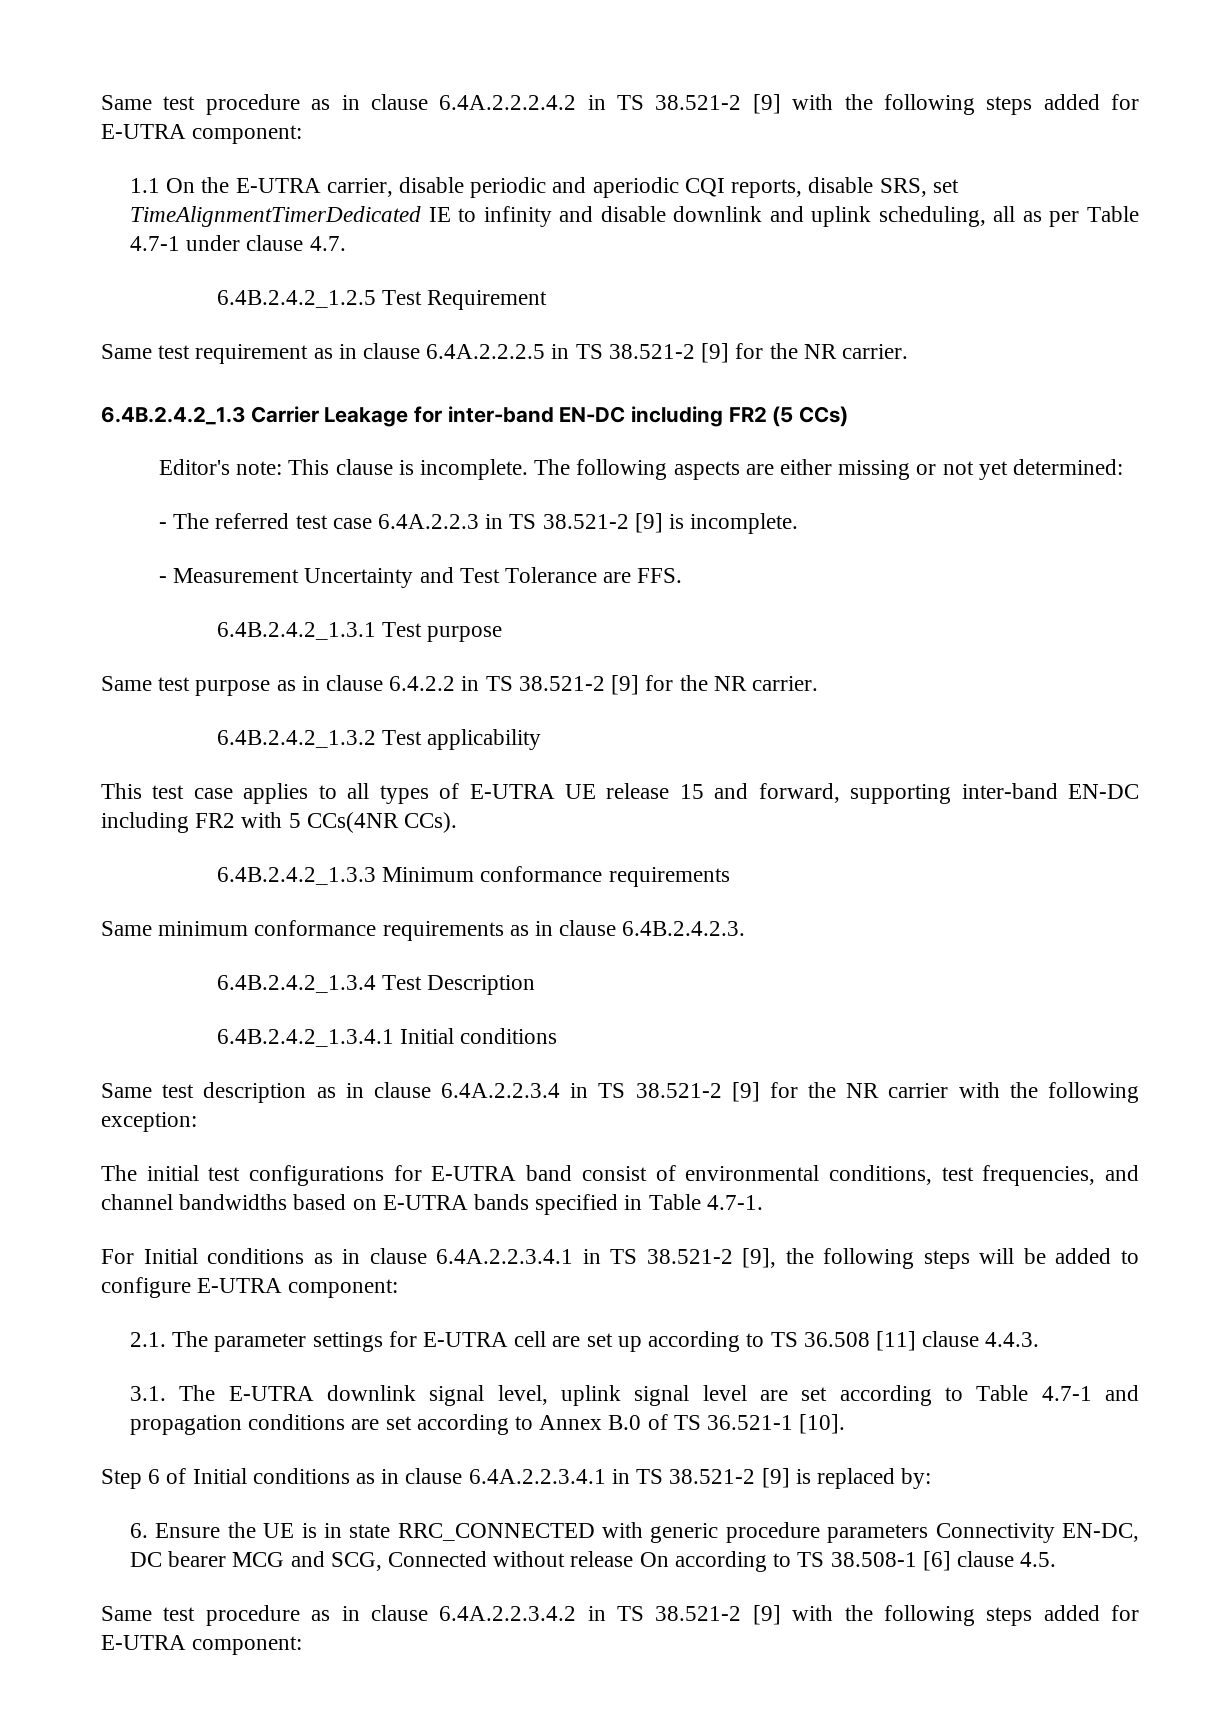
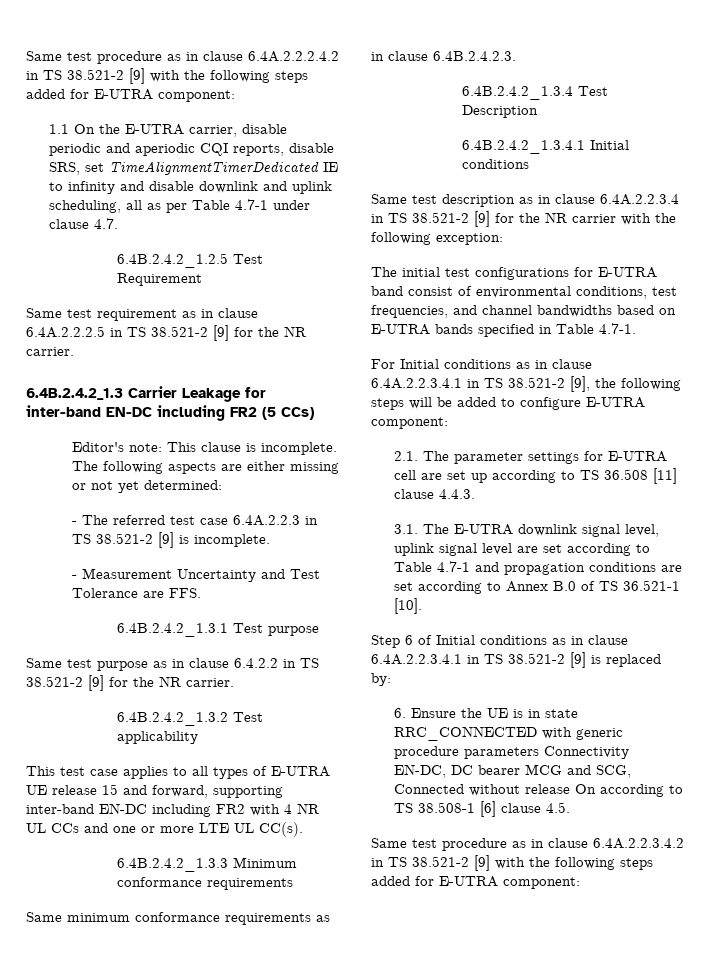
- This test case applies to all types of E-UTRA UE release 15 and forward, supporting inter-band EN-DC including FR2 with 5 CCs(4NR CCs).
+ This test case applies to all types of E-UTRA UE release 15 and forward, supporting inter-band EN-DC including FR2 with 4 NR UL CCs and one or more LTE UL CC(s).

